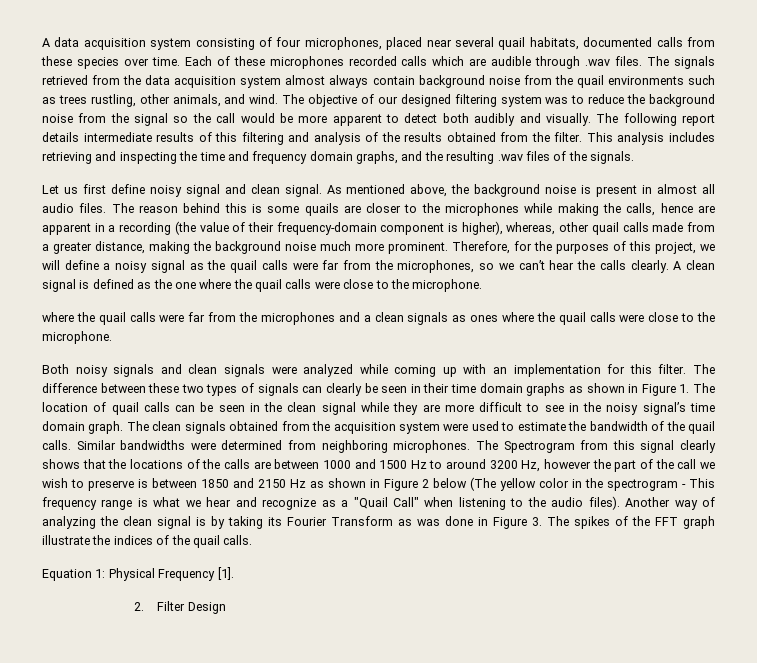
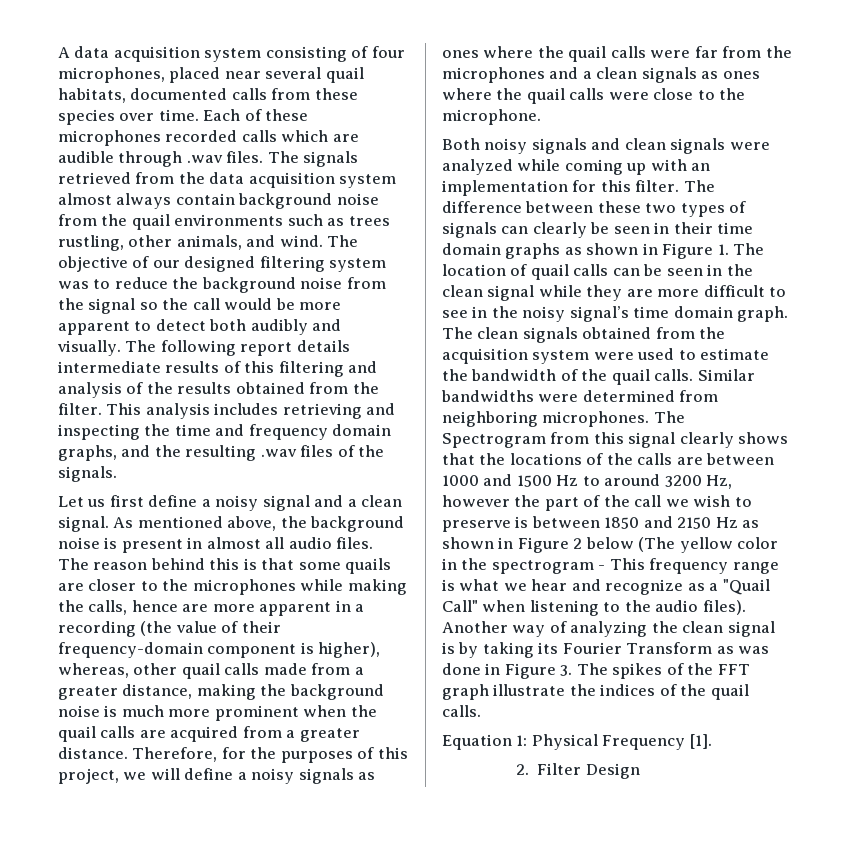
- Let us first define noisy signal and clean signal.
+ Let us first define a noisy signal and a clean signal.
- The reason behind this is some quails are closer to the microphones while making the calls, hence are apparent in a recording (the value of their frequency-domain component is higher), whereas, other quail calls made from a greater distance, making the background noise much more prominent.
+ The reason behind this is that some quails are closer to the microphones while making the calls, hence are more apparent in a recording (the value of their frequency-domain component is higher), whereas, other quail calls made from a greater distance, making the background noise is much more prominent when the quail calls are acquired from a greater distance.
- Therefore, for the purposes of this project, we will define a noisy signal as the quail calls were far from the microphones, so we can’t hear the calls clearly. A clean signal is defined as the one where the quail calls were close to the microphone.
- where the quail calls were far from the microphones and a clean signals as ones where the quail calls were close to the microphone.
+ Therefore, for the purposes of this project, we will define a noisy signals as ones where the quail calls were far from the microphones and a clean signals as ones where the quail calls were close to the microphone.

